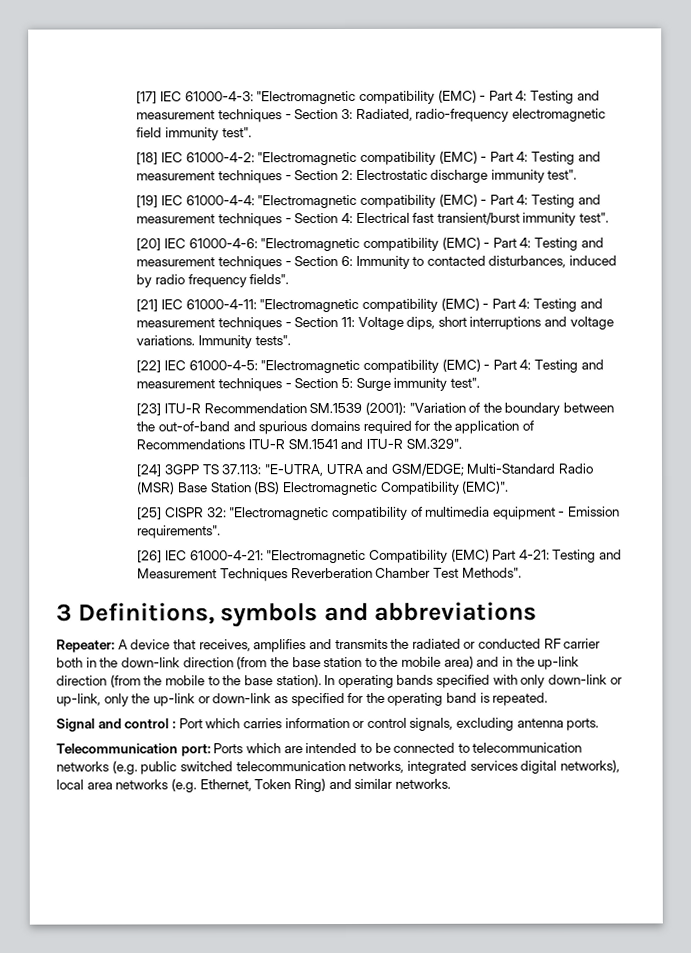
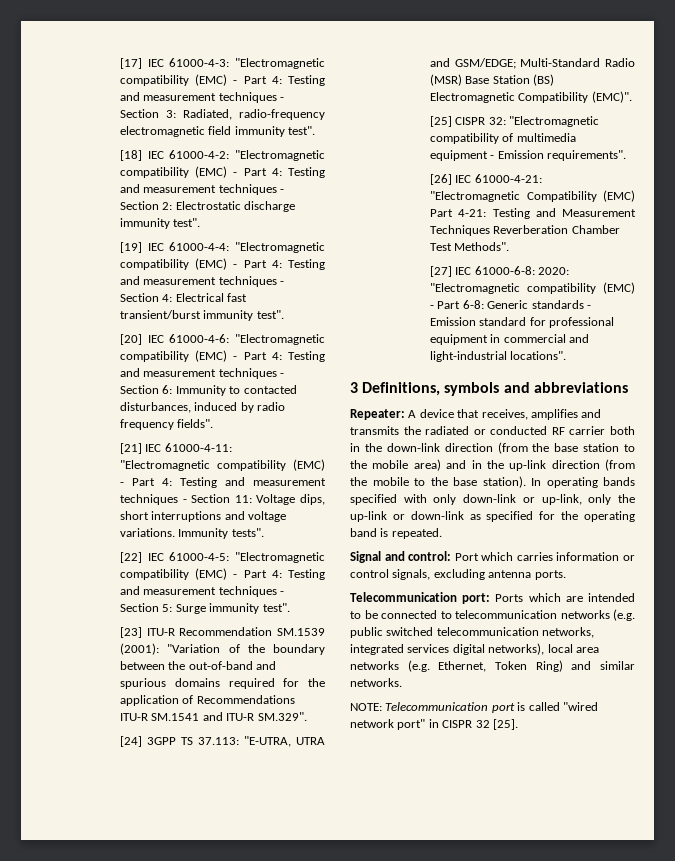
+ [27] IEC 61000-6-8: 2020: "Electromagnetic compatibility (EMC) - Part 6-8: Generic standards - Emission standard for professional equipment in commercial and light-industrial locations".
- Signal and control : Port which carries information or control signals, excluding antenna ports.
+ Signal and control: Port which carries information or control signals, excluding antenna ports.
+ NOTE: Telecommunication port is called "wired network port" in CISPR 32 [25].

